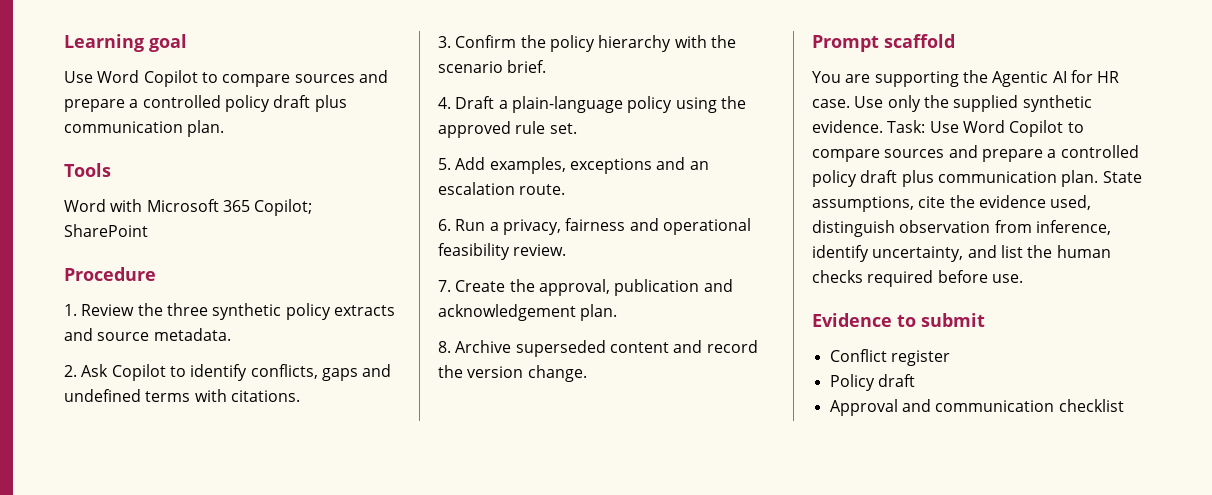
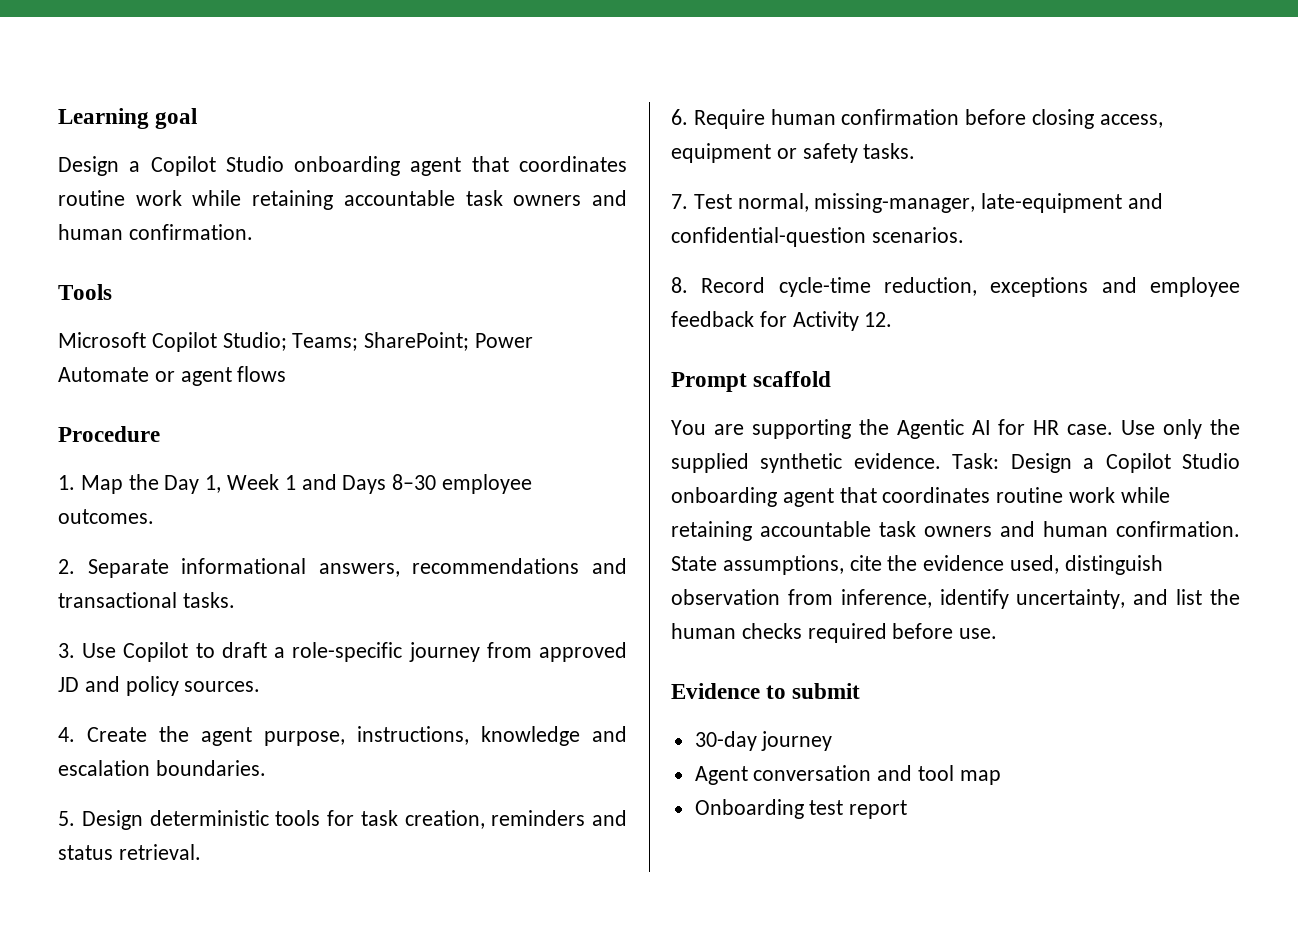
  Learning goal
- Use Word Copilot to compare sources and prepare a controlled policy draft plus communication plan.
+ Design a Copilot Studio onboarding agent that coordinates routine work while retaining accountable task owners and human confirmation.
  Tools
- Word with Microsoft 365 Copilot; SharePoint
+ Microsoft Copilot Studio; Teams; SharePoint; Power Automate or agent flows
  Procedure
- 1. Review the three synthetic policy extracts and source metadata.
- 2. Ask Copilot to identify conflicts, gaps and undefined terms with citations.
- 3. Confirm the policy hierarchy with the scenario brief.
- 4. Draft a plain-language policy using the approved rule set.
- 5. Add examples, exceptions and an escalation route.
- 6. Run a privacy, fairness and operational feasibility review.
- 7. Create the approval, publication and acknowledgement plan.
- 8. Archive superseded content and record the version change.
+ 1. Map the Day 1, Week 1 and Days 8–30 employee outcomes.
+ 2. Separate informational answers, recommendations and transactional tasks.
+ 3. Use Copilot to draft a role-specific journey from approved JD and policy sources.
+ 4. Create the agent purpose, instructions, knowledge and escalation boundaries.
+ 5. Design deterministic tools for task creation, reminders and status retrieval.
+ 6. Require human confirmation before closing access, equipment or safety tasks.
+ 7. Test normal, missing-manager, late-equipment and confidential-question scenarios.
+ 8. Record cycle-time reduction, exceptions and employee feedback for Activity 12.
- Task: Use Word Copilot to compare sources and prepare a controlled policy draft plus communication plan.
+ Task: Design a Copilot Studio onboarding agent that coordinates routine work while retaining accountable task owners and human confirmation.
- Conflict register
- Policy draft
- Approval and communication checklist
+ 30-day journey
+ Agent conversation and tool map
+ Onboarding test report

